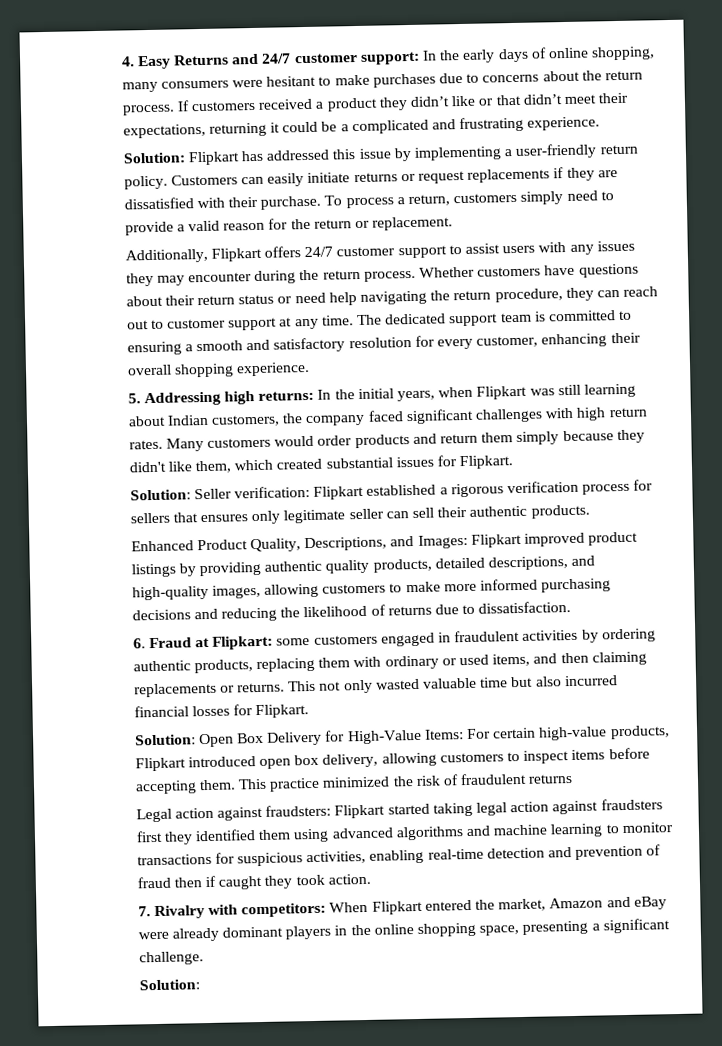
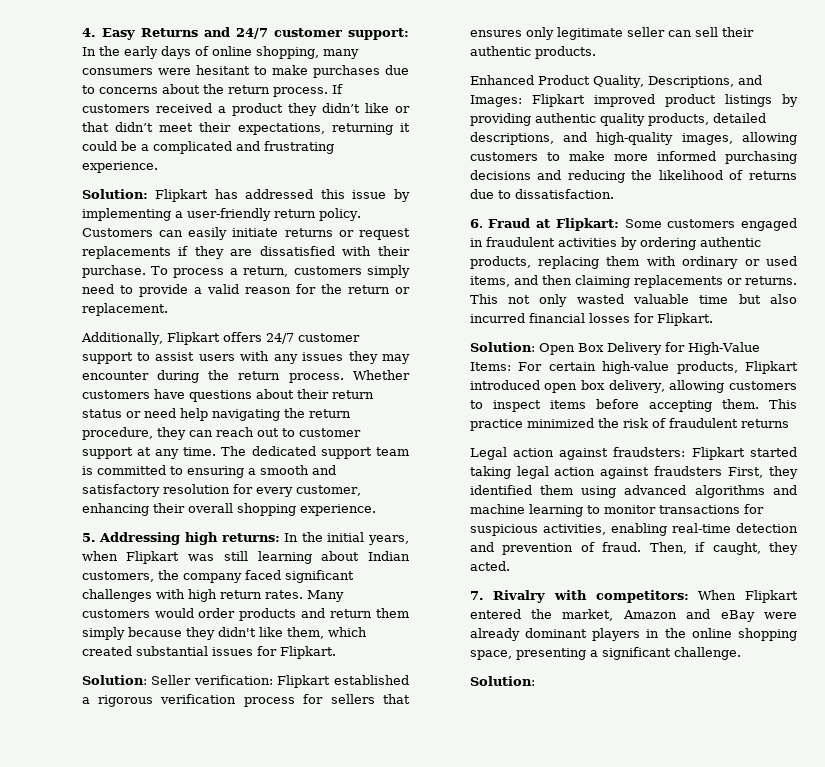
- 6. Fraud at Flipkart: some customers engaged in fraudulent activities by ordering authentic products, replacing them with ordinary or used items, and then claiming replacements or returns.
+ 6. Fraud at Flipkart: Some customers engaged in fraudulent activities by ordering authentic products, replacing them with ordinary or used items, and then claiming replacements or returns.
- Legal action against fraudsters: Flipkart started taking legal action against fraudsters first they identified them using advanced algorithms and machine learning to monitor transactions for suspicious activities, enabling real-time detection and prevention of fraud then if caught they took action.
+ Legal action against fraudsters: Flipkart started taking legal action against fraudsters First, they identified them using advanced algorithms and machine learning to monitor transactions for suspicious activities, enabling real-time detection and prevention of fraud. Then, if caught, they acted.

